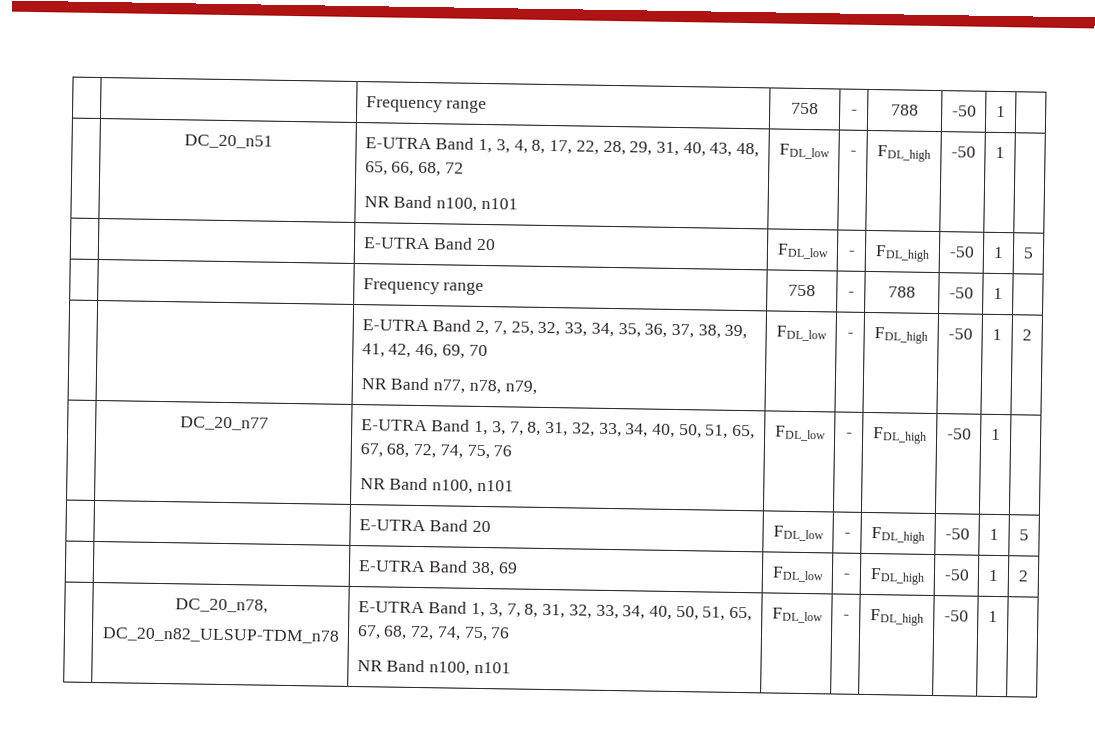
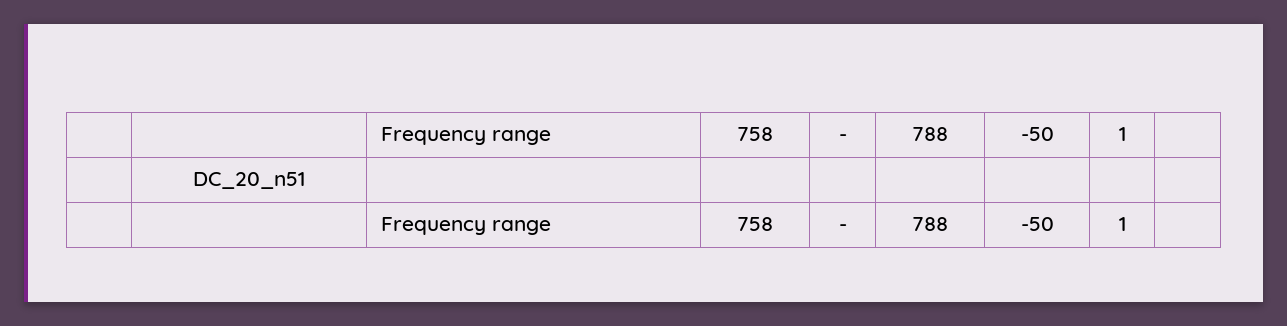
- | DC_20_n51 | E-UTRA Band 1, 3, 4, 8, 17, 22, 28, 29, 31, 40, 43, 48, 65, 66, 68, 72
- NR Band n100, n101 | FDL_low | - | FDL_high | -50 | 1 |
- | | E-UTRA Band 20 | FDL_low | - | FDL_high | -50 | 1 | 5
+ | DC_20_n51 | | | | | | |
  | | Frequency range | 758 | - | 788 | -50 | 1 |
- | | E-UTRA Band 2, 7, 25, 32, 33, 34, 35, 36, 37, 38, 39, 41, 42, 46, 69, 70
- NR Band n77, n78, n79, | FDL_low | - | FDL_high | -50 | 1 | 2
- | DC_20_n77 | E-UTRA Band 1, 3, 7, 8, 31, 32, 33, 34, 40, 50, 51, 65, 67, 68, 72, 74, 75, 76
- NR Band n100, n101 | FDL_low | - | FDL_high | -50 | 1 |
- | | E-UTRA Band 20 | FDL_low | - | FDL_high | -50 | 1 | 5
- | | E-UTRA Band 38, 69 | FDL_low | - | FDL_high | -50 | 1 | 2
- | DC_20_n78,
- DC_20_n82_ULSUP-TDM_n78 | E-UTRA Band 1, 3, 7, 8, 31, 32, 33, 34, 40, 50, 51, 65, 67, 68, 72, 74, 75, 76
- NR Band n100, n101 | FDL_low | - | FDL_high | -50 | 1 |

